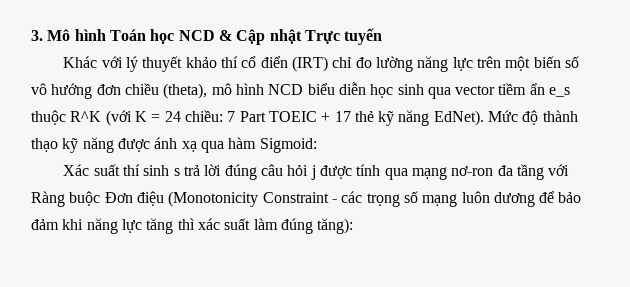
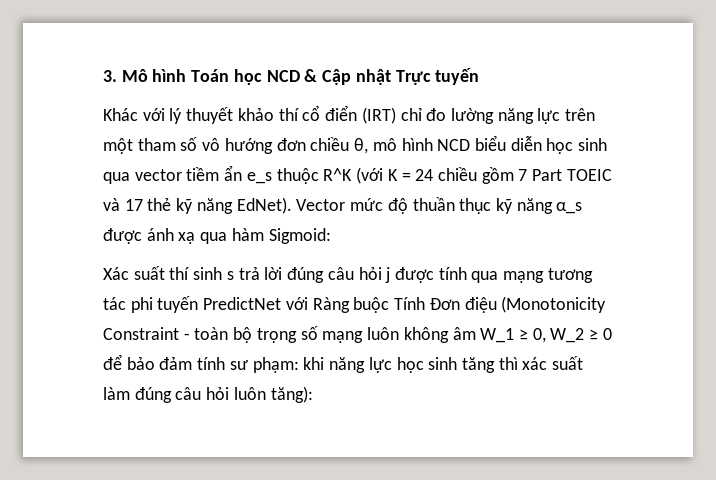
- Khác với lý thuyết khảo thí cổ điển (IRT) chỉ đo lường năng lực trên một biến số vô hướng đơn chiều (theta), mô hình NCD biểu diễn học sinh qua vector tiềm ẩn e_s thuộc R^K (với K = 24 chiều: 7 Part TOEIC + 17 thẻ kỹ năng EdNet).
+ Khác với lý thuyết khảo thí cổ điển (IRT) chỉ đo lường năng lực trên một tham số vô hướng đơn chiều θ, mô hình NCD biểu diễn học sinh qua vector tiềm ẩn e_s thuộc R^K (với K = 24 chiều gồm 7 Part TOEIC và 17 thẻ kỹ năng EdNet).
- Mức độ thành thạo kỹ năng được ánh xạ qua hàm Sigmoid:
+ Vector mức độ thuần thục kỹ năng α_s được ánh xạ qua hàm Sigmoid:
- Xác suất thí sinh s trả lời đúng câu hỏi j được tính qua mạng nơ-ron đa tầng với Ràng buộc Đơn điệu (Monotonicity Constraint - các trọng số mạng luôn dương để bảo đảm khi năng lực tăng thì xác suất làm đúng tăng):
+ Xác suất thí sinh s trả lời đúng câu hỏi j được tính qua mạng tương tác phi tuyến PredictNet với Ràng buộc Tính Đơn điệu (Monotonicity Constraint - toàn bộ trọng số mạng luôn không âm W_1 ≥ 0, W_2 ≥ 0 để bảo đảm tính sư phạm: khi năng lực học sinh tăng thì xác suất làm đúng câu hỏi luôn tăng):

